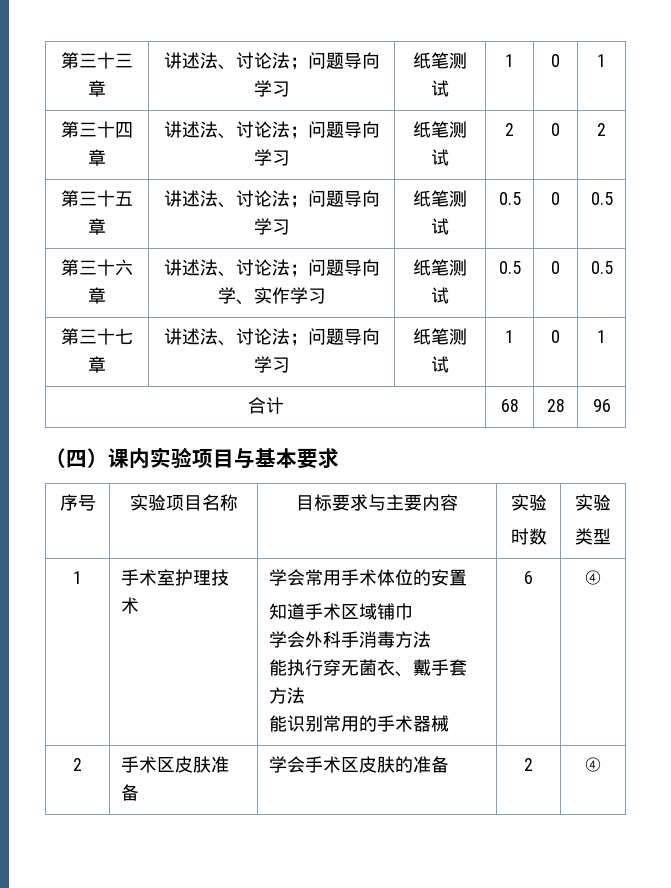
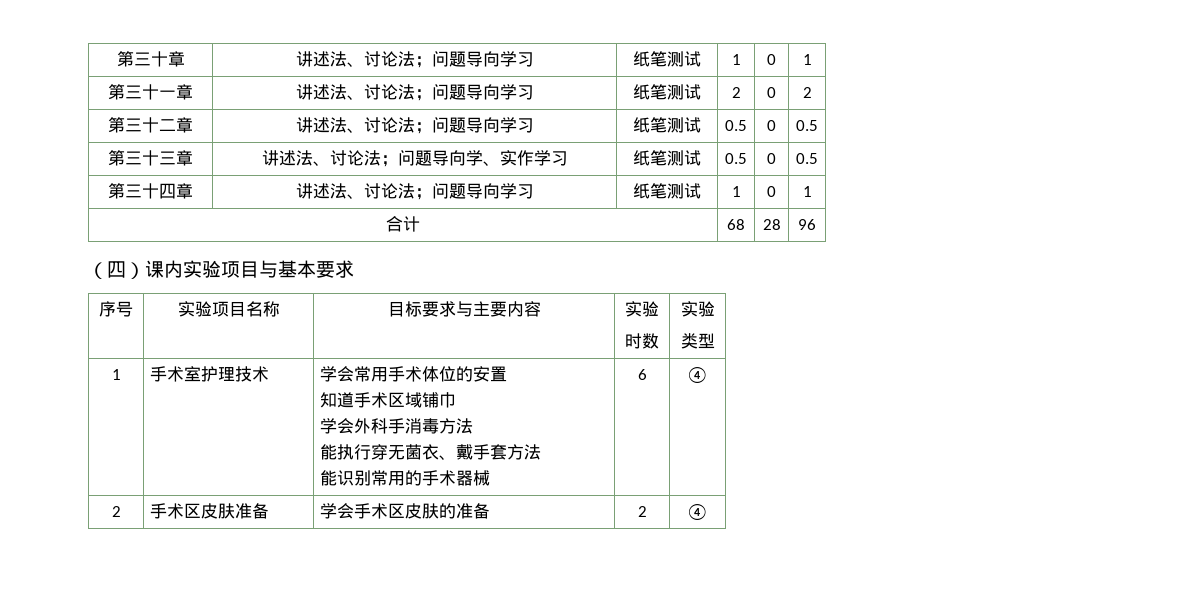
- 第三十三章 | 讲述法、讨论法；问题导向学习 | 纸笔测试 | 1 | 0 | 1
+ 第三十章 | 讲述法、讨论法；问题导向学习 | 纸笔测试 | 1 | 0 | 1
- 第三十四章 | 讲述法、讨论法；问题导向学习 | 纸笔测试 | 2 | 0 | 2
+ 第三十一章 | 讲述法、讨论法；问题导向学习 | 纸笔测试 | 2 | 0 | 2
- 第三十五章 | 讲述法、讨论法；问题导向学习 | 纸笔测试 | 0.5 | 0 | 0.5
+ 第三十二章 | 讲述法、讨论法；问题导向学习 | 纸笔测试 | 0.5 | 0 | 0.5
- 第三十六章 | 讲述法、讨论法；问题导向学、实作学习 | 纸笔测试 | 0.5 | 0 | 0.5
+ 第三十三章 | 讲述法、讨论法；问题导向学、实作学习 | 纸笔测试 | 0.5 | 0 | 0.5
- 第三十七章 | 讲述法、讨论法；问题导向学习 | 纸笔测试 | 1 | 0 | 1
+ 第三十四章 | 讲述法、讨论法；问题导向学习 | 纸笔测试 | 1 | 0 | 1

